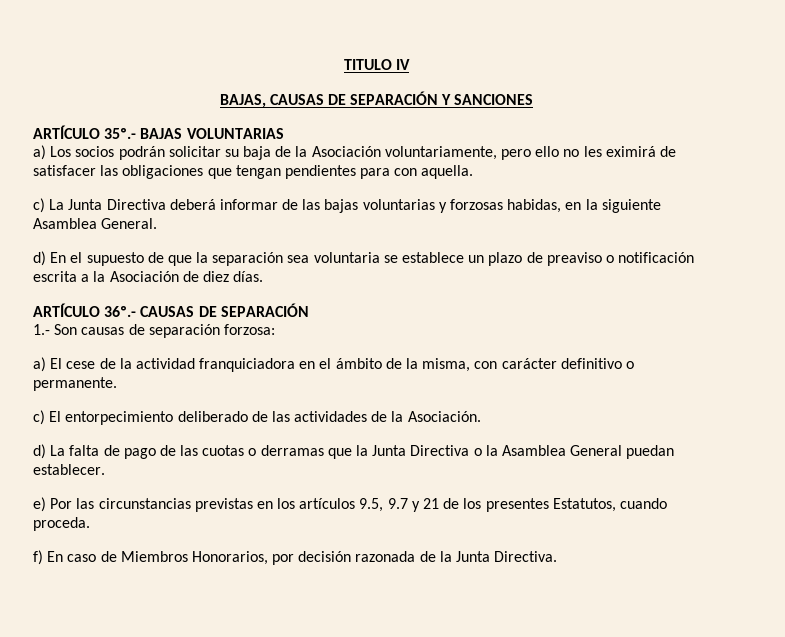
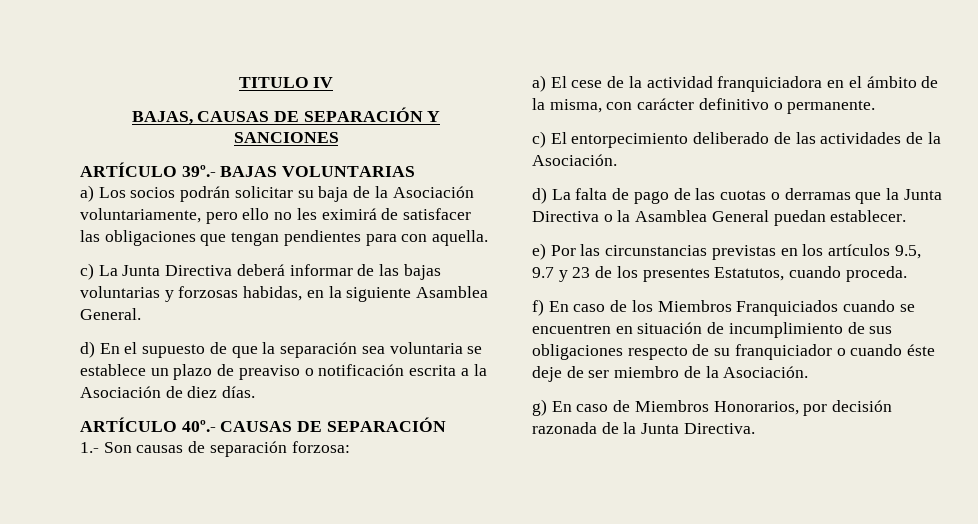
- ARTÍCULO 35º.- BAJAS VOLUNTARIAS
+ ARTÍCULO 39º.- BAJAS VOLUNTARIAS
- ARTÍCULO 36º.- CAUSAS DE SEPARACIÓN
+ ARTÍCULO 40º.- CAUSAS DE SEPARACIÓN
- e) Por las circunstancias previstas en los artículos 9.5, 9.7 y 21 de los presentes Estatutos, cuando proceda.
+ e) Por las circunstancias previstas en los artículos 9.5, 9.7 y 23 de los presentes Estatutos, cuando proceda.
- f) En caso de Miembros Honorarios, por decisión razonada de la Junta Directiva.
+ f) En caso de los Miembros Franquiciados cuando se encuentren en situación de incumplimiento de sus obligaciones respecto de su franquiciador o cuando éste deje de ser miembro de la Asociación.
+ g) En caso de Miembros Honorarios, por decisión razonada de la Junta Directiva.

